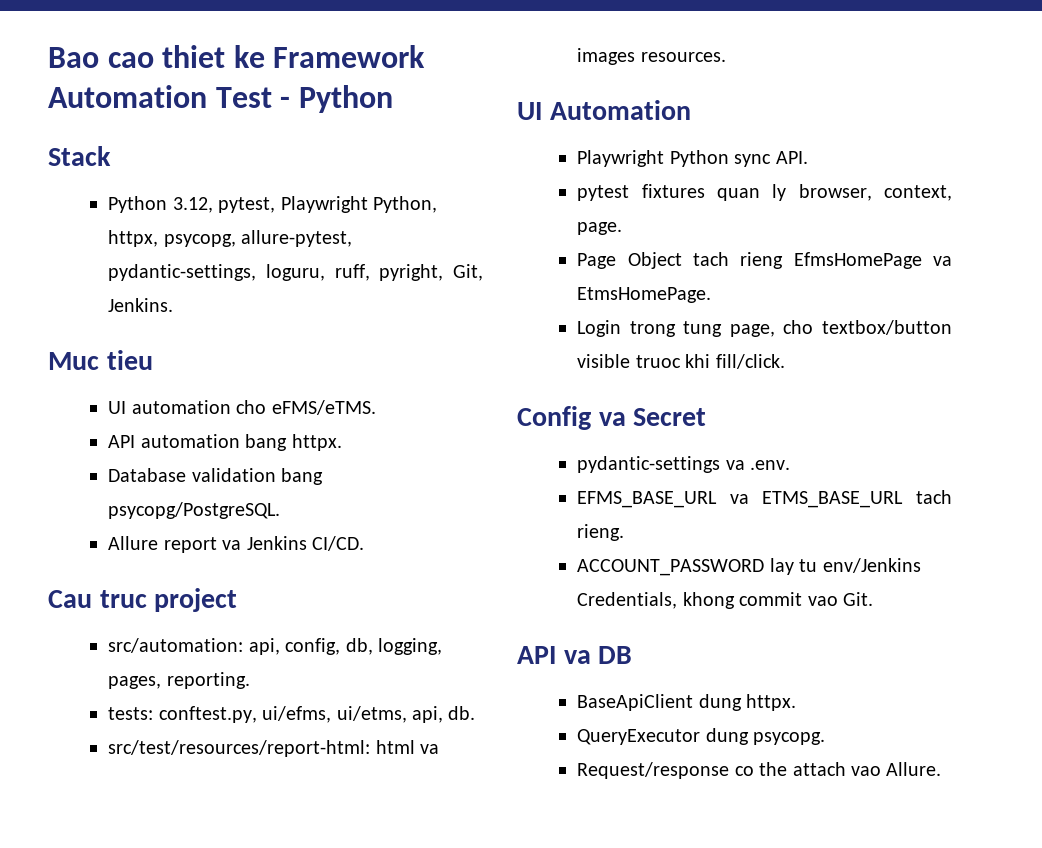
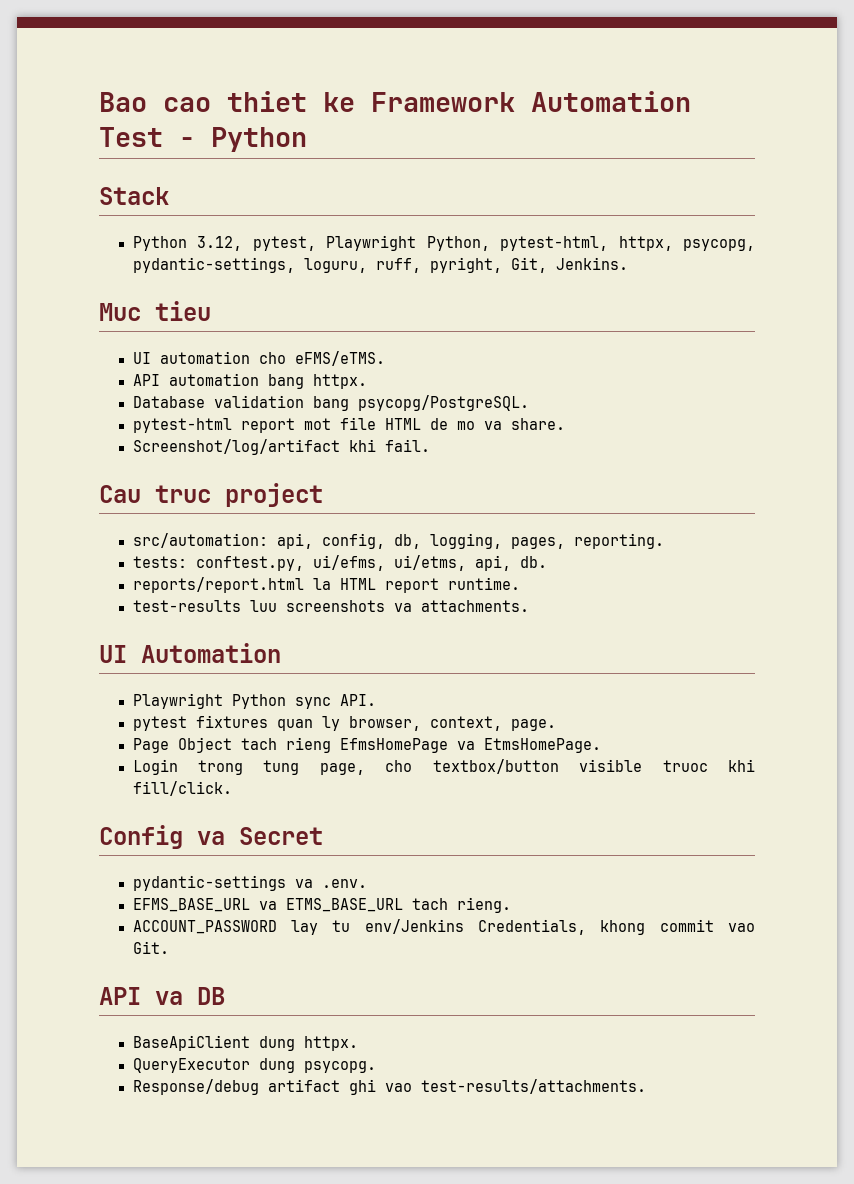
- Python 3.12, pytest, Playwright Python, httpx, psycopg, allure-pytest, pydantic-settings, loguru, ruff, pyright, Git, Jenkins.
+ Python 3.12, pytest, Playwright Python, pytest-html, httpx, psycopg, pydantic-settings, loguru, ruff, pyright, Git, Jenkins.
- Allure report va Jenkins CI/CD.
+ pytest-html report mot file HTML de mo va share.
+ Screenshot/log/artifact khi fail.
- src/test/resources/report-html: html va images resources.
+ reports/report.html la HTML report runtime.
+ test-results luu screenshots va attachments.
- Request/response co the attach vao Allure.
+ Response/debug artifact ghi vao test-results/attachments.

